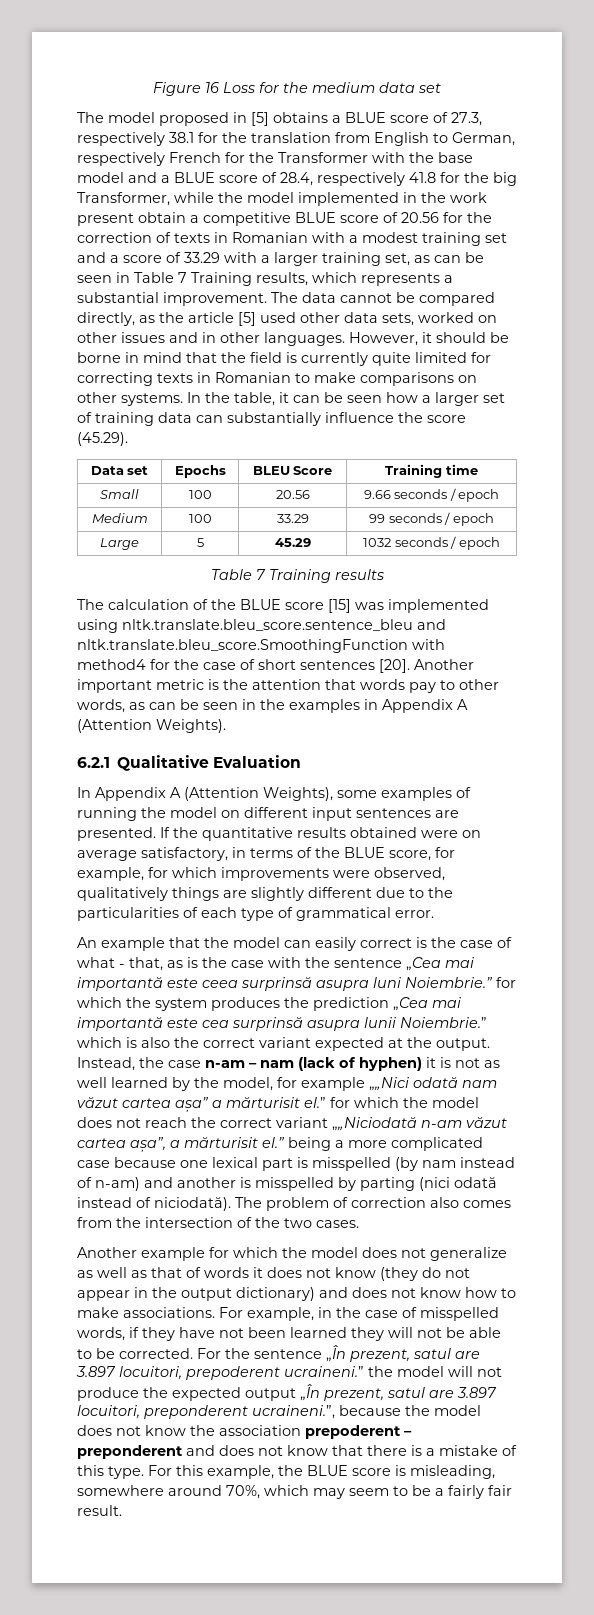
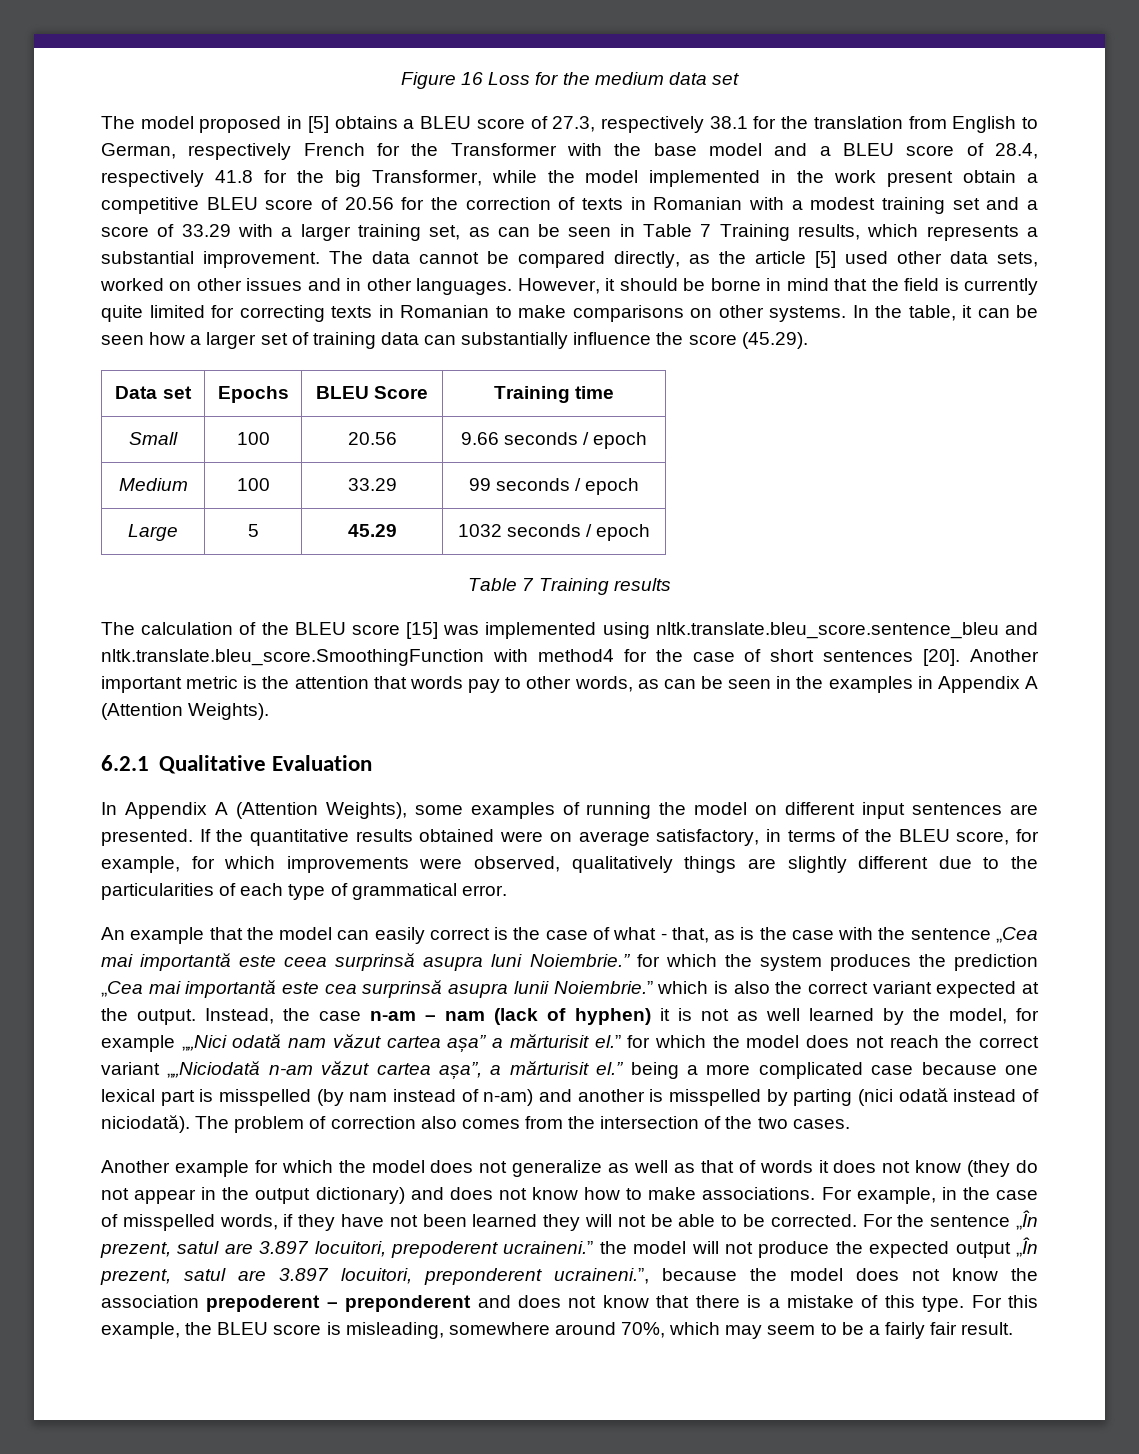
- The model proposed in [5] obtains a BLUE score of 27.3, respectively 38.1 for the translation from English to German, respectively French for the Transformer with the base model and a BLUE score of 28.4, respectively 41.8 for the big Transformer, while the model implemented in the work present obtain a competitive BLUE score of 20.56 for the correction of texts in Romanian with a modest training set and a score of 33.29 with a larger training set, as can be seen in Table 7 Training results, which represents a substantial improvement.
+ The model proposed in [5] obtains a BLEU score of 27.3, respectively 38.1 for the translation from English to German, respectively French for the Transformer with the base model and a BLEU score of 28.4, respectively 41.8 for the big Transformer, while the model implemented in the work present obtain a competitive BLEU score of 20.56 for the correction of texts in Romanian with a modest training set and a score of 33.29 with a larger training set, as can be seen in Table 7 Training results, which represents a substantial improvement.
- The calculation of the BLUE score [15] was implemented using nltk.translate.bleu_score.sentence_bleu and nltk.translate.bleu_score.SmoothingFunction with method4 for the case of short sentences [20].
+ The calculation of the BLEU score [15] was implemented using nltk.translate.bleu_score.sentence_bleu and nltk.translate.bleu_score.SmoothingFunction with method4 for the case of short sentences [20].
- If the quantitative results obtained were on average satisfactory, in terms of the BLUE score, for example, for which improvements were observed, qualitatively things are slightly different due to the particularities of each type of grammatical error.
+ If the quantitative results obtained were on average satisfactory, in terms of the BLEU score, for example, for which improvements were observed, qualitatively things are slightly different due to the particularities of each type of grammatical error.
- For this example, the BLUE score is misleading, somewhere around 70%, which may seem to be a fairly fair result.
+ For this example, the BLEU score is misleading, somewhere around 70%, which may seem to be a fairly fair result.

